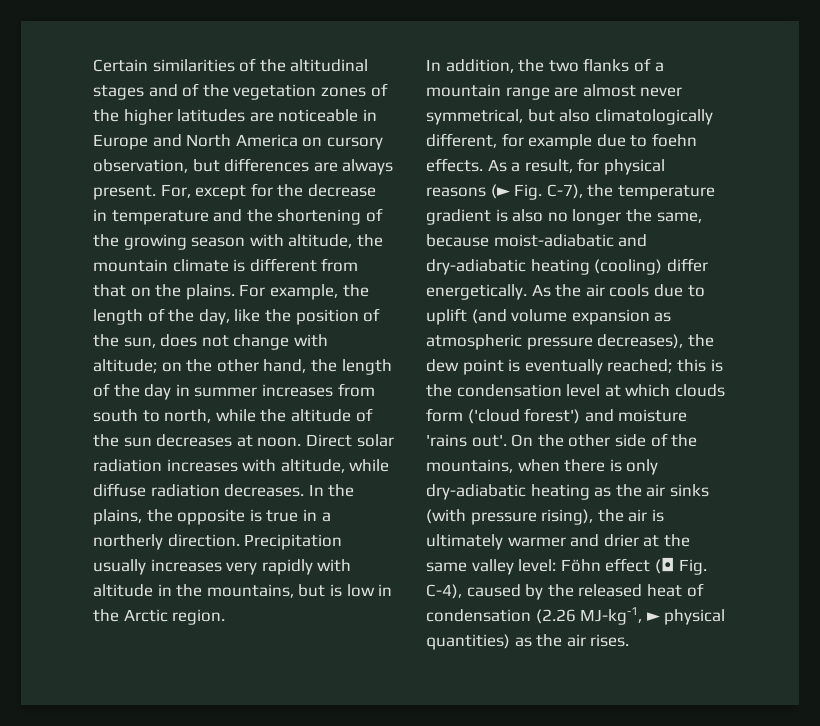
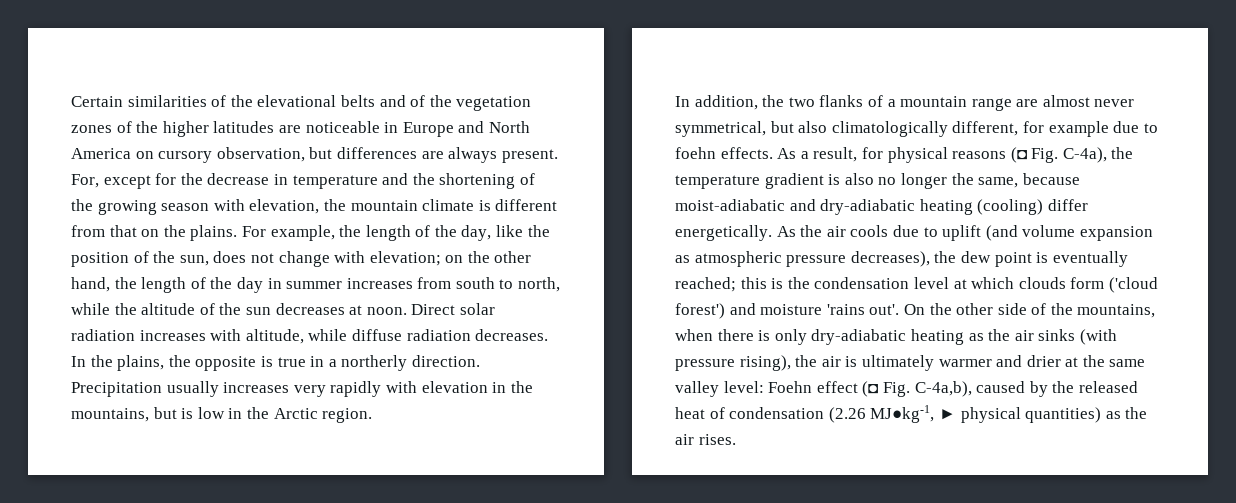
- Certain similarities of the altitudinal stages and of the vegetation zones of the higher latitudes are noticeable in Europe and North America on cursory observation, but differences are always present.
+ Certain similarities of the elevational belts and of the vegetation zones of the higher latitudes are noticeable in Europe and North America on cursory observation, but differences are always present.
- For, except for the decrease in temperature and the shortening of the growing season with altitude, the mountain climate is different from that on the plains.
+ For, except for the decrease in temperature and the shortening of the growing season with elevation, the mountain climate is different from that on the plains.
- For example, the length of the day, like the position of the sun, does not change with altitude; on the other hand, the length of the day in summer increases from south to north, while the altitude of the sun decreases at noon.
+ For example, the length of the day, like the position of the sun, does not change with elevation; on the other hand, the length of the day in summer increases from south to north, while the altitude of the sun decreases at noon.
- Precipitation usually increases very rapidly with altitude in the mountains, but is low in the Arctic region.
+ Precipitation usually increases very rapidly with elevation in the mountains, but is low in the Arctic region.
- As a result, for physical reasons (► Fig. C-7), the temperature gradient is also no longer the same, because moist-adiabatic and dry-adiabatic heating (cooling) differ energetically.
+ As a result, for physical reasons (◘ Fig. C-4a), the temperature gradient is also no longer the same, because moist-adiabatic and dry-adiabatic heating (cooling) differ energetically.
- On the other side of the mountains, when there is only dry-adiabatic heating as the air sinks (with pressure rising), the air is ultimately warmer and drier at the same valley level: Föhn effect (◘ Fig. C-4), caused by the released heat of condensation (2.26 MJ-kg-1, ► physical quantities) as the air rises.
+ On the other side of the mountains, when there is only dry-adiabatic heating as the air sinks (with pressure rising), the air is ultimately warmer and drier at the same valley level: Foehn effect (◘ Fig. C-4a,b), caused by the released heat of condensation (2.26 MJ●kg-1, ► physical quantities) as the air rises.

